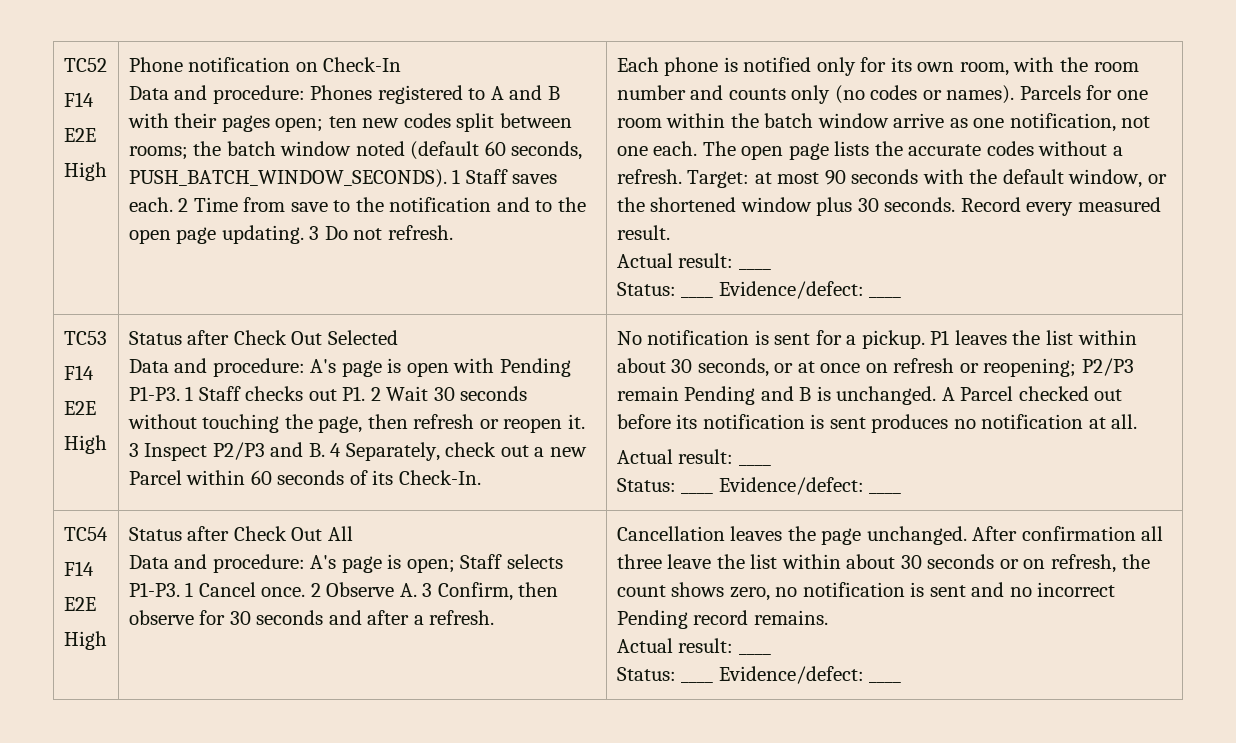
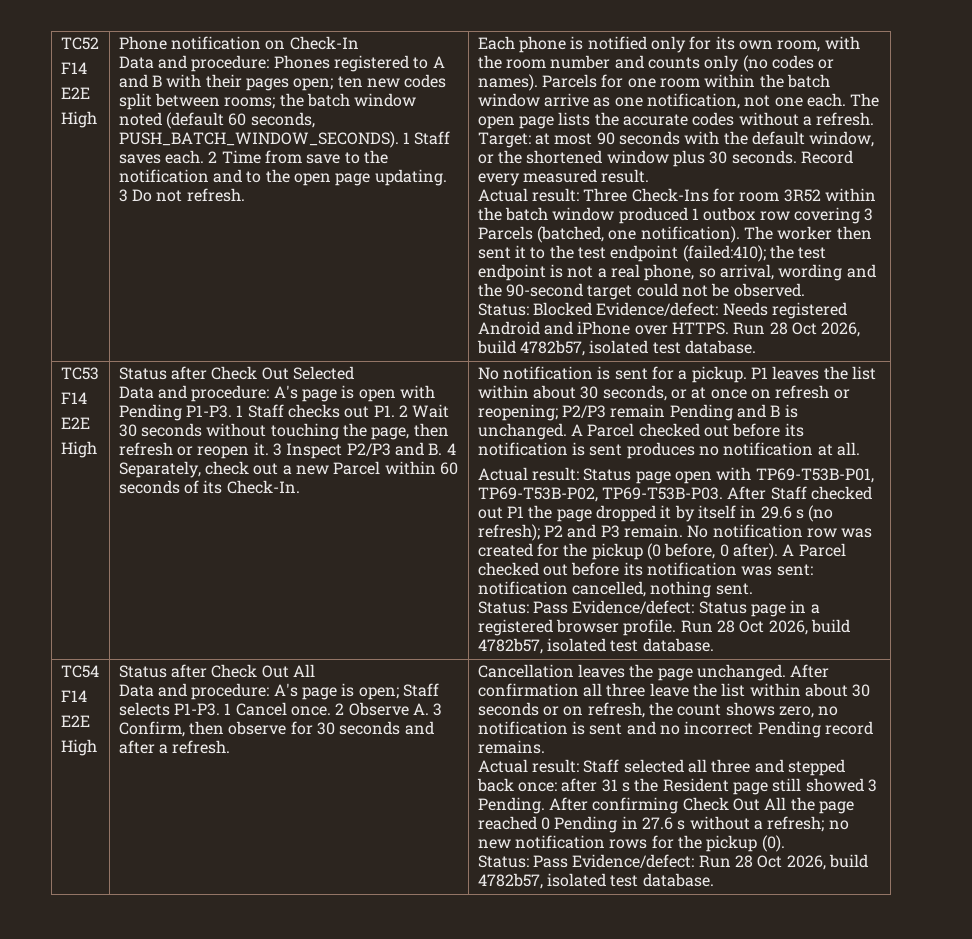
  Record every measured result.
- Actual result: ____
- Status: ____ Evidence/defect: ____
+ Actual result: Three Check-Ins for room 3R52 within the batch window produced 1 outbox row covering 3 Parcels (batched, one notification). The worker then sent it to the test endpoint (failed:410); the test endpoint is not a real phone, so arrival, wording and the 90-second target could not be observed.
+ Status: Blocked Evidence/defect: Needs registered Android and iPhone over HTTPS. Run 28 Oct 2026, build 4782b57, isolated test database.
  A Parcel checked out before its notification is sent produces no notification at all.
- Actual result: ____
- Status: ____ Evidence/defect: ____
+ Actual result: Status page open with TP69-T53B-P01, TP69-T53B-P02, TP69-T53B-P03. After Staff checked out P1 the page dropped it by itself in 29.6 s (no refresh); P2 and P3 remain. No notification row was created for the pickup (0 before, 0 after). A Parcel checked out before its notification was sent: notification cancelled, nothing sent.
+ Status: Pass Evidence/defect: Status page in a registered browser profile. Run 28 Oct 2026, build 4782b57, isolated test database.
  After confirmation all three leave the list within about 30 seconds or on refresh, the count shows zero, no notification is sent and no incorrect Pending record remains.
- Actual result: ____
- Status: ____ Evidence/defect: ____
+ Actual result: Staff selected all three and stepped back once: after 31 s the Resident page still showed 3 Pending. After confirming Check Out All the page reached 0 Pending in 27.6 s without a refresh; no new notification rows for the pickup (0).
+ Status: Pass Evidence/defect: Run 28 Oct 2026, build 4782b57, isolated test database.

